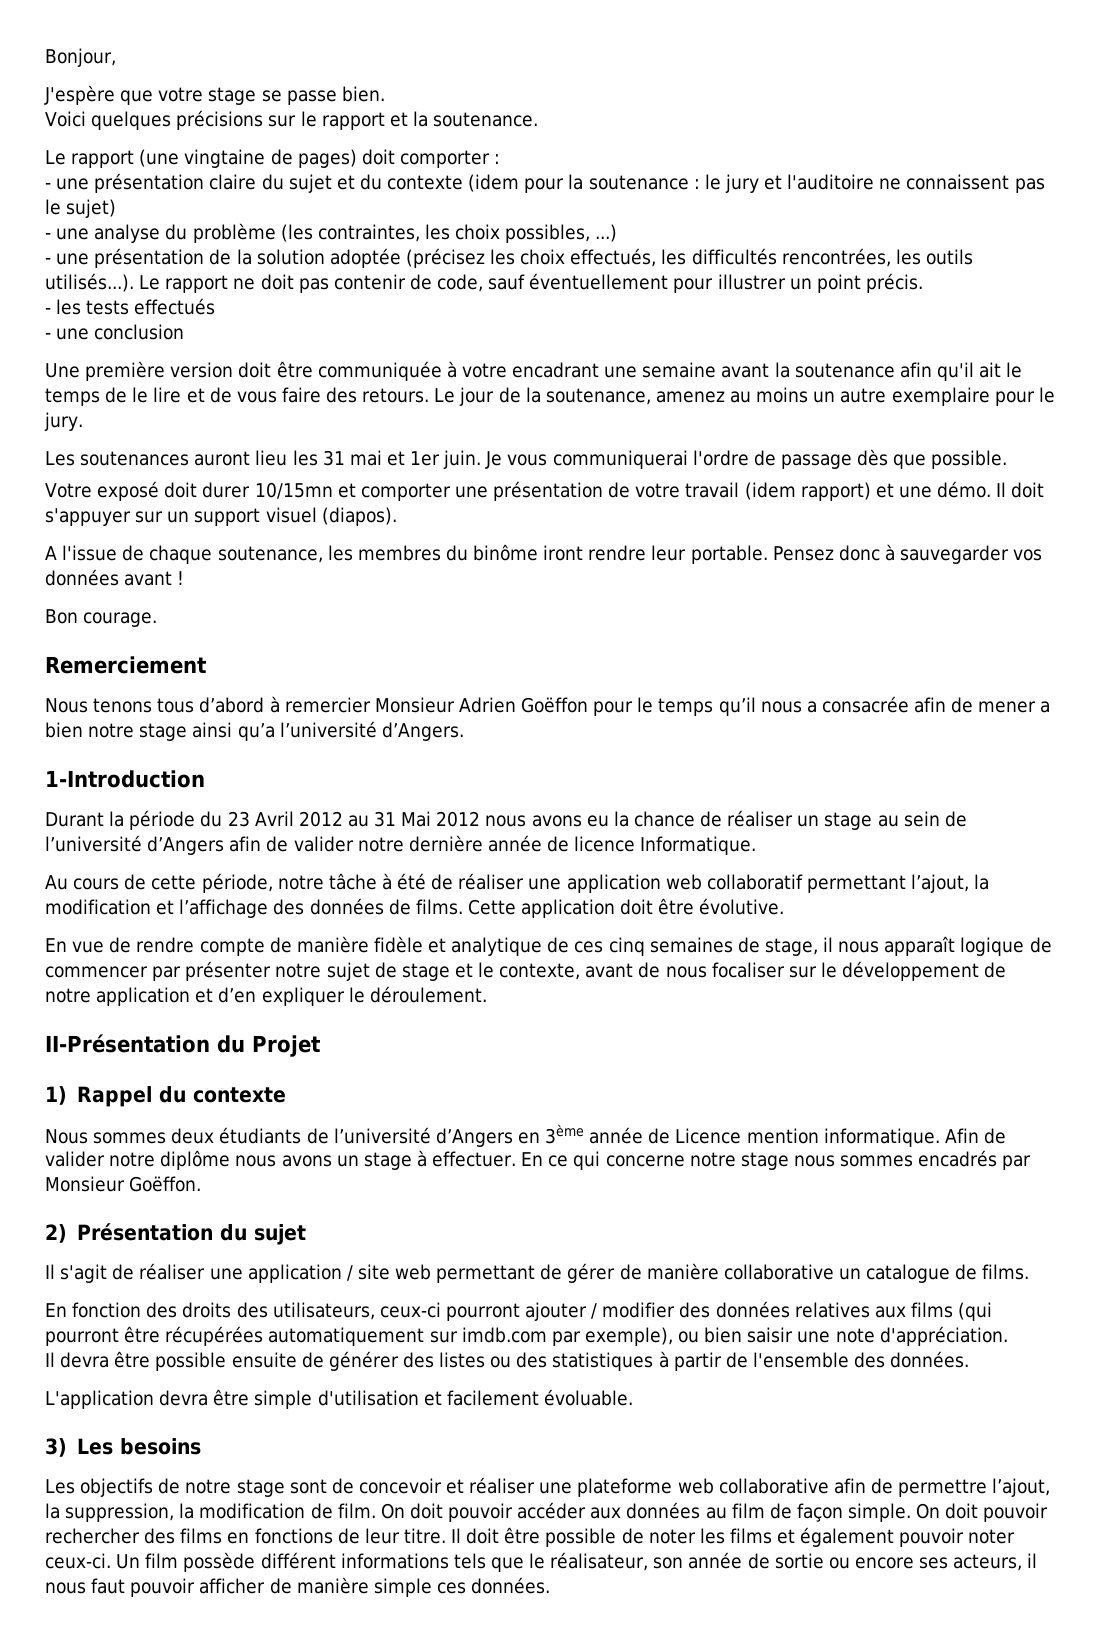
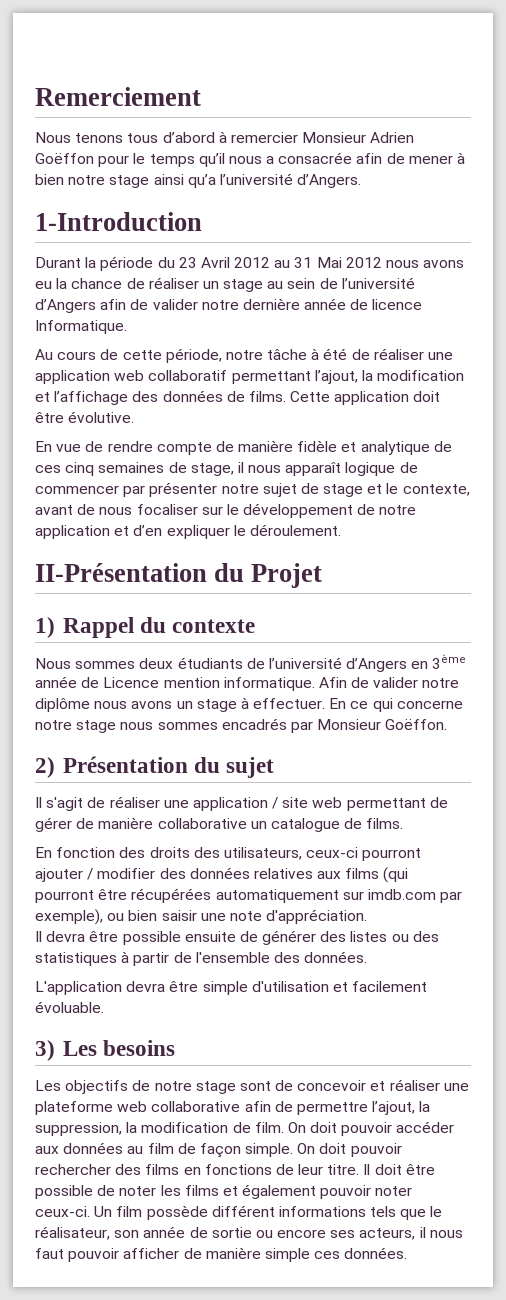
- Bonjour,
- J'espère que votre stage se passe bien.
- Voici quelques précisions sur le rapport et la soutenance.
- Le rapport (une vingtaine de pages) doit comporter :
- - une présentation claire du sujet et du contexte (idem pour la soutenance : le jury et l'auditoire ne connaissent pas le sujet)
- - une analyse du problème (les contraintes, les choix possibles, ...)
- - une présentation de la solution adoptée (précisez les choix effectués, les difficultés rencontrées, les outils utilisés...). Le rapport ne doit pas contenir de code, sauf éventuellement pour illustrer un point précis.
- - les tests effectués
- - une conclusion
- Une première version doit être communiquée à votre encadrant une semaine avant la soutenance afin qu'il ait le temps de le lire et de vous faire des retours. Le jour de la soutenance, amenez au moins un autre exemplaire pour le jury.
- Les soutenances auront lieu les 31 mai et 1er juin. Je vous communiquerai l'ordre de passage dès que possible.
- Votre exposé doit durer 10/15mn et comporter une présentation de votre travail (idem rapport) et une démo. Il doit s'appuyer sur un support visuel (diapos).
- A l'issue de chaque soutenance, les membres du binôme iront rendre leur portable. Pensez donc à sauvegarder vos données avant !
- Bon courage.
- Nous tenons tous d’abord à remercier Monsieur Adrien Goëffon pour le temps qu’il nous a consacrée afin de mener a bien notre stage ainsi qu’a l’université d’Angers.
+ Nous tenons tous d’abord à remercier Monsieur Adrien Goëffon pour le temps qu’il nous a consacrée afin de mener à bien notre stage ainsi qu’a l’université d’Angers.

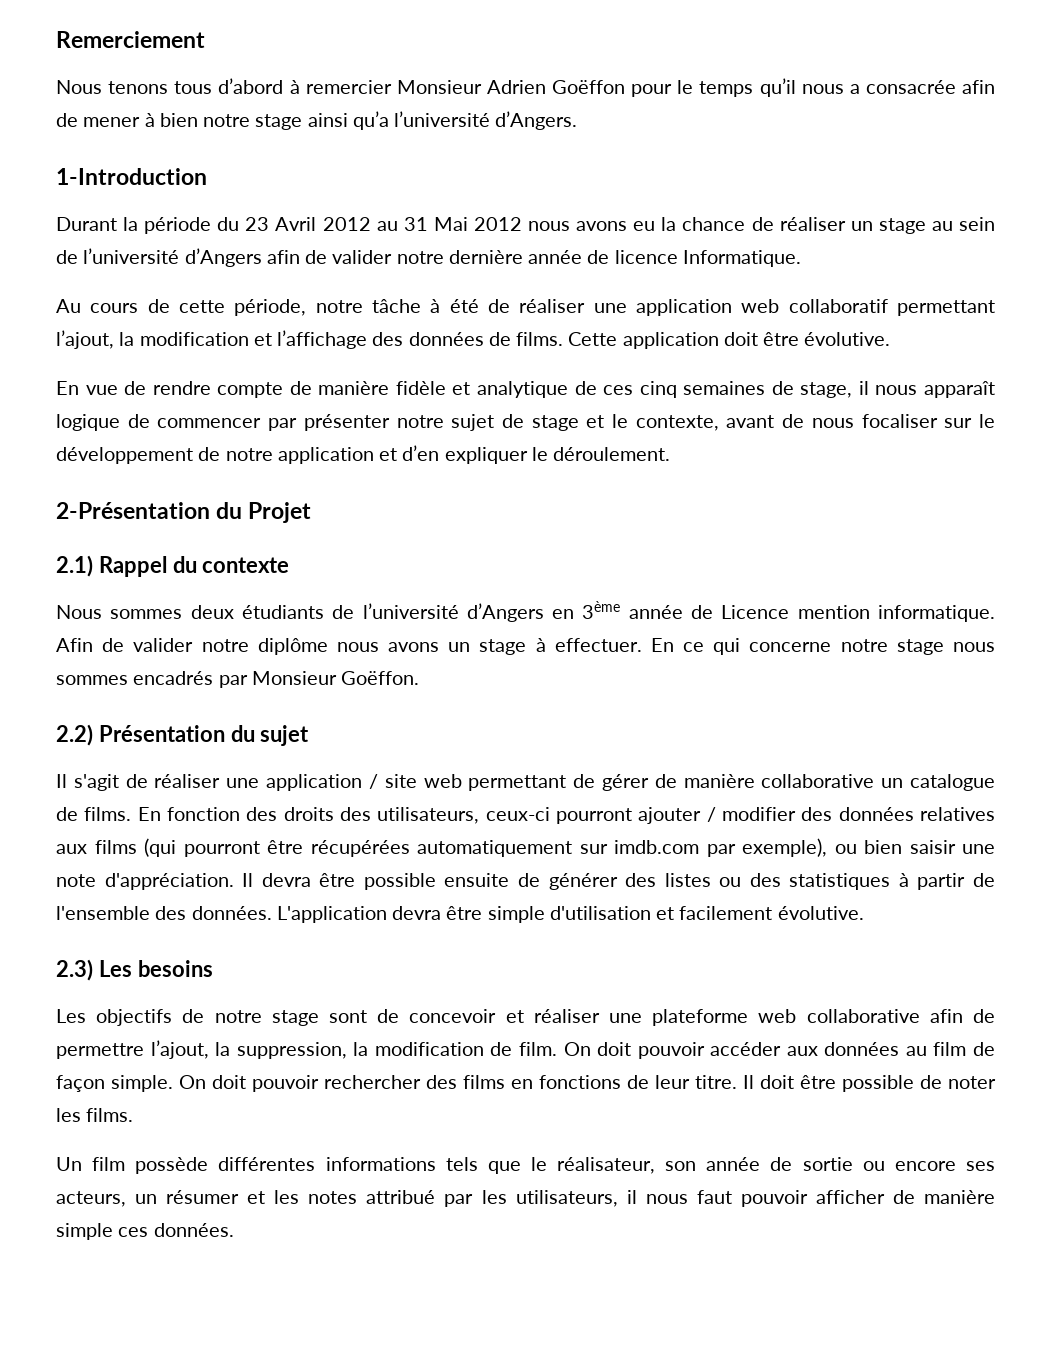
- II-Présentation du Projet
+ 2-Présentation du Projet
- 1) Rappel du contexte
+ 2.1) Rappel du contexte
- 2) Présentation du sujet
+ 2.2) Présentation du sujet
- Il s'agit de réaliser une application / site web permettant de gérer de manière collaborative un catalogue de films.
- En fonction des droits des utilisateurs, ceux-ci pourront ajouter / modifier des données relatives aux films (qui pourront être récupérées automatiquement sur imdb.com par exemple), ou bien saisir une note d'appréciation.
- Il devra être possible ensuite de générer des listes ou des statistiques à partir de l'ensemble des données.
- L'application devra être simple d'utilisation et facilement évoluable.
- 3) Les besoins
+ Il s'agit de réaliser une application / site web permettant de gérer de manière collaborative un catalogue de films. En fonction des droits des utilisateurs, ceux-ci pourront ajouter / modifier des données relatives aux films (qui pourront être récupérées automatiquement sur imdb.com par exemple), ou bien saisir une note d'appréciation. Il devra être possible ensuite de générer des listes ou des statistiques à partir de l'ensemble des données. L'application devra être simple d'utilisation et facilement évolutive.
+ 2.3) Les besoins
- Il doit être possible de noter les films et également pouvoir noter ceux-ci. Un film possède différent informations tels que le réalisateur, son année de sortie ou encore ses acteurs, il nous faut pouvoir afficher de manière simple ces données.
+ Il doit être possible de noter les films.
+ Un film possède différentes informations tels que le réalisateur, son année de sortie ou encore ses acteurs, un résumer et les notes attribué par les utilisateurs, il nous faut pouvoir afficher de manière simple ces données.

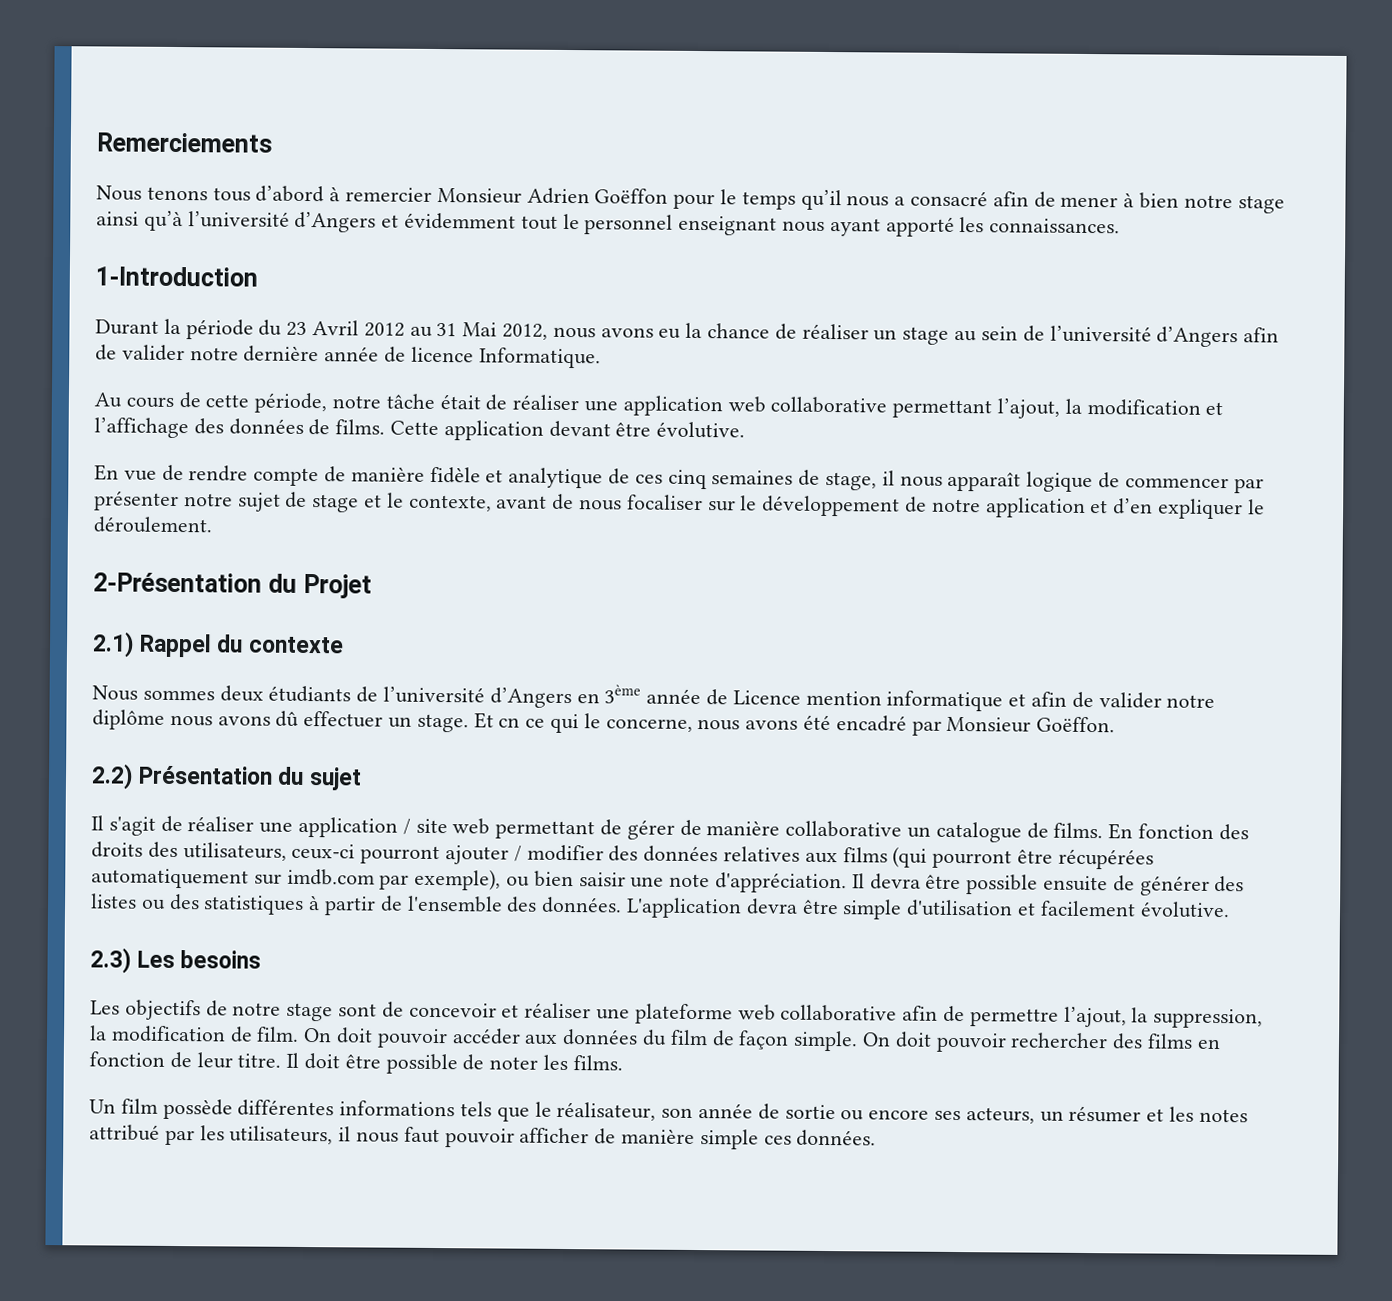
- Remerciement
+ Remerciements
- Nous tenons tous d’abord à remercier Monsieur Adrien Goëffon pour le temps qu’il nous a consacrée afin de mener à bien notre stage ainsi qu’a l’université d’Angers.
+ Nous tenons tous d’abord à remercier Monsieur Adrien Goëffon pour le temps qu’il nous a consacré afin de mener à bien notre stage ainsi qu’à l’université d’Angers et évidemment tout le personnel enseignant nous ayant apporté les connaissances.
- Durant la période du 23 Avril 2012 au 31 Mai 2012 nous avons eu la chance de réaliser un stage au sein de l’université d’Angers afin de valider notre dernière année de licence Informatique.
+ Durant la période du 23 Avril 2012 au 31 Mai 2012, nous avons eu la chance de réaliser un stage au sein de l’université d’Angers afin de valider notre dernière année de licence Informatique.
- Au cours de cette période, notre tâche à été de réaliser une application web collaboratif permettant l’ajout, la modification et l’affichage des données de films.
+ Au cours de cette période, notre tâche était de réaliser une application web collaborative permettant l’ajout, la modification et l’affichage des données de films.
- Cette application doit être évolutive.
+ Cette application devant être évolutive.
- Nous sommes deux étudiants de l’université d’Angers en 3ème année de Licence mention informatique. Afin de valider notre diplôme nous avons un stage à effectuer. En ce qui concerne notre stage nous sommes encadrés par Monsieur Goëffon.
+ Nous sommes deux étudiants de l’université d’Angers en 3ème année de Licence mention informatique et afin de valider notre diplôme nous avons dû effectuer un stage. Et cn ce qui le concerne, nous avons été encadré par Monsieur Goëffon.
- On doit pouvoir accéder aux données au film de façon simple.
+ On doit pouvoir accéder aux données du film de façon simple.
- On doit pouvoir rechercher des films en fonctions de leur titre.
+ On doit pouvoir rechercher des films en fonction de leur titre.

